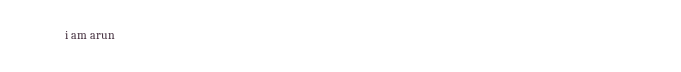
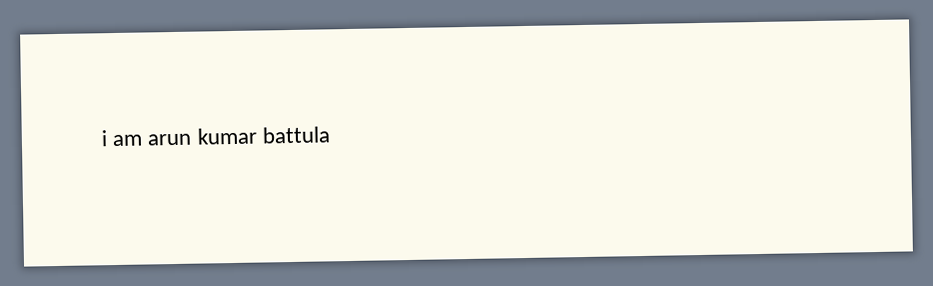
- i am arun
+ i am arun kumar battula

